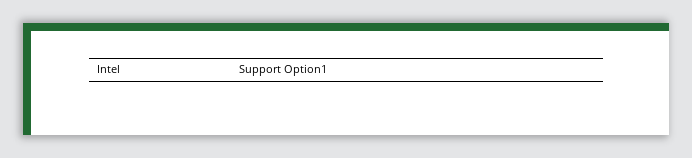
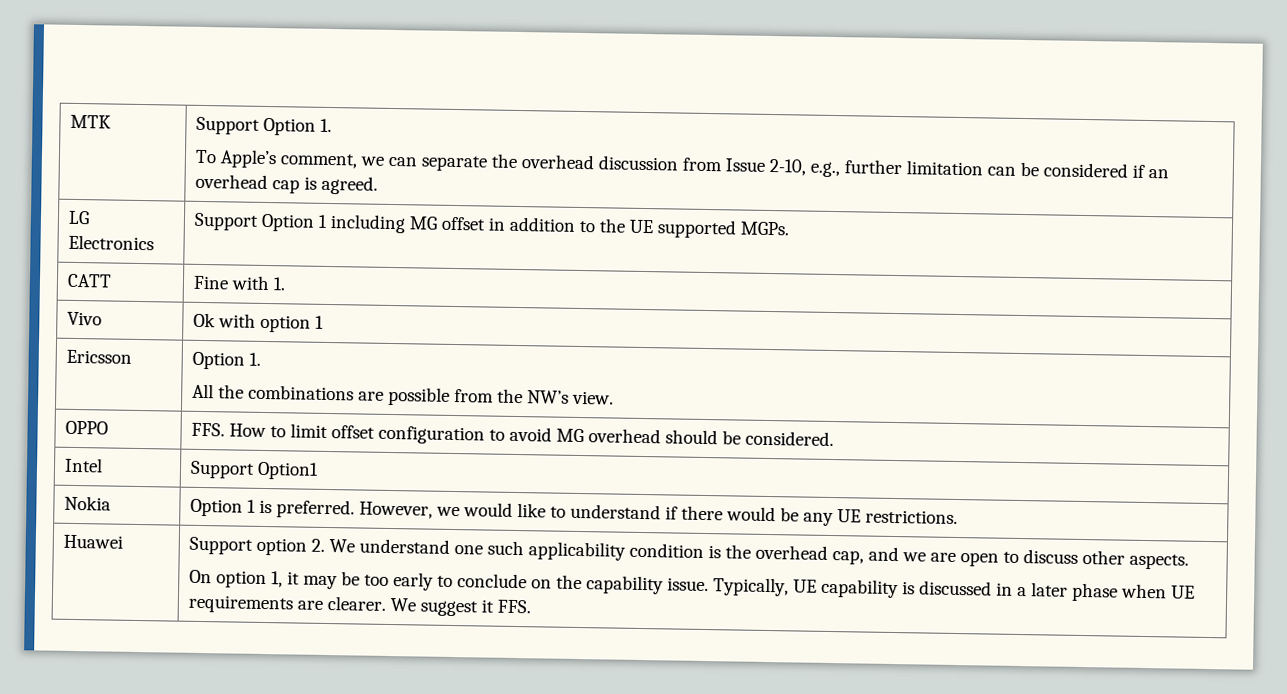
+ MTK | Support Option 1.
+ To Apple’s comment, we can separate the overhead discussion from Issue 2-10, e.g., further limitation can be considered if an overhead cap is agreed.
+ LG Electronics | Support Option 1 including MG offset in addition to the UE supported MGPs.
+ CATT | Fine with 1.
+ Vivo | Ok with option 1
+ Ericsson | Option 1.
+ All the combinations are possible from the NW’s view.
+ OPPO | FFS. How to limit offset configuration to avoid MG overhead should be considered.
  Intel | Support Option1
+ Nokia | Option 1 is preferred. However, we would like to understand if there would be any UE restrictions.
+ Huawei | Support option 2. We understand one such applicability condition is the overhead cap, and we are open to discuss other aspects.
+ On option 1, it may be too early to conclude on the capability issue. Typically, UE capability is discussed in a later phase when UE requirements are clearer. We suggest it FFS.

